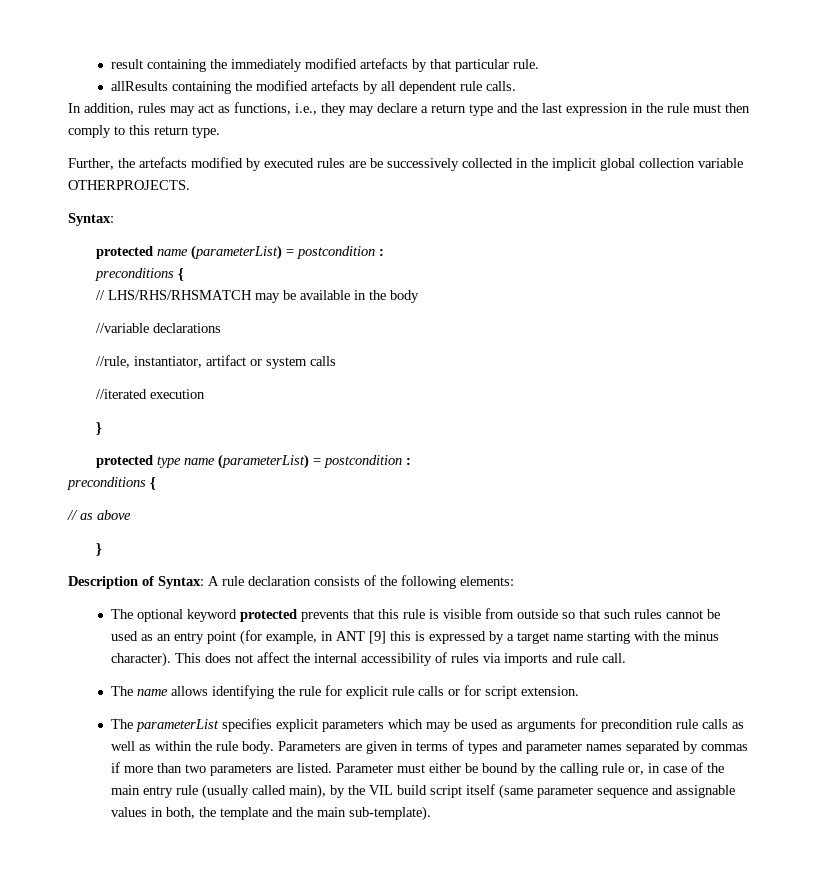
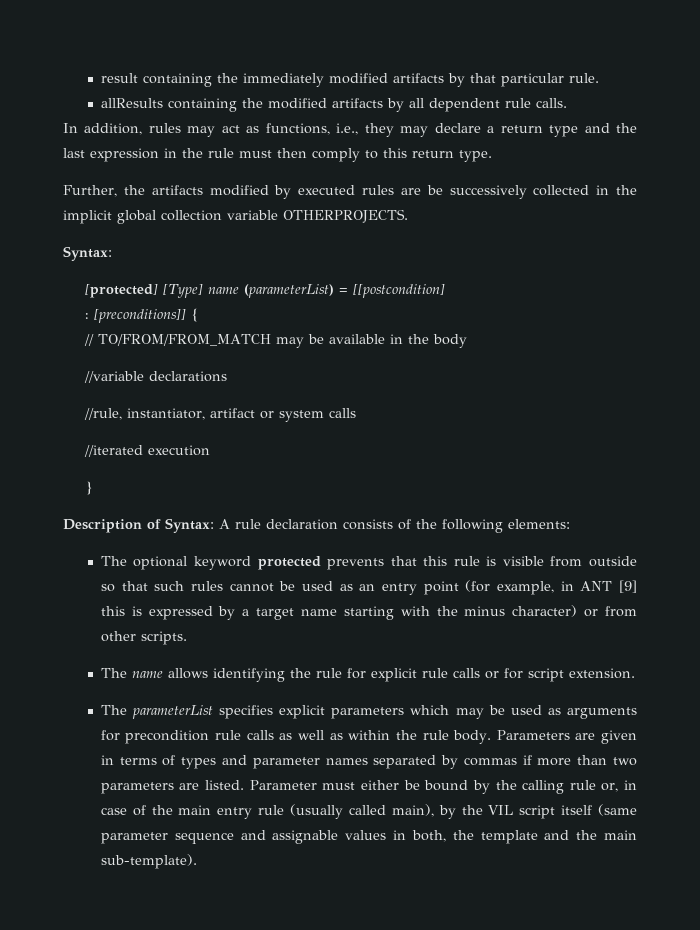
- result containing the immediately modified artefacts by that particular rule.
+ result containing the immediately modified artifacts by that particular rule.
- allResults containing the modified artefacts by all dependent rule calls.
+ allResults containing the modified artifacts by all dependent rule calls.
- Further, the artefacts modified by executed rules are be successively collected in the implicit global collection variable OTHERPROJECTS.
+ Further, the artifacts modified by executed rules are be successively collected in the implicit global collection variable OTHERPROJECTS.
- protected name (parameterList) = postcondition :
- preconditions {
- // LHS/RHS/RHSMATCH may be available in the body
+ [protected] [Type] name (parameterList) = [[postcondition]
+ : [preconditions]] {
+ // TO/FROM/FROM_MATCH may be available in the body
- protected type name (parameterList) = postcondition :
- preconditions {
- // as above
- }
- The optional keyword protected prevents that this rule is visible from outside so that such rules cannot be used as an entry point (for example, in ANT [9] this is expressed by a target name starting with the minus character). This does not affect the internal accessibility of rules via imports and rule call.
+ The optional keyword protected prevents that this rule is visible from outside so that such rules cannot be used as an entry point (for example, in ANT [9] this is expressed by a target name starting with the minus character) or from other scripts.
- Parameter must either be bound by the calling rule or, in case of the main entry rule (usually called main), by the VIL build script itself (same parameter sequence and assignable values in both, the template and the main sub-template).
+ Parameter must either be bound by the calling rule or, in case of the main entry rule (usually called main), by the VIL script itself (same parameter sequence and assignable values in both, the template and the main sub-template).

